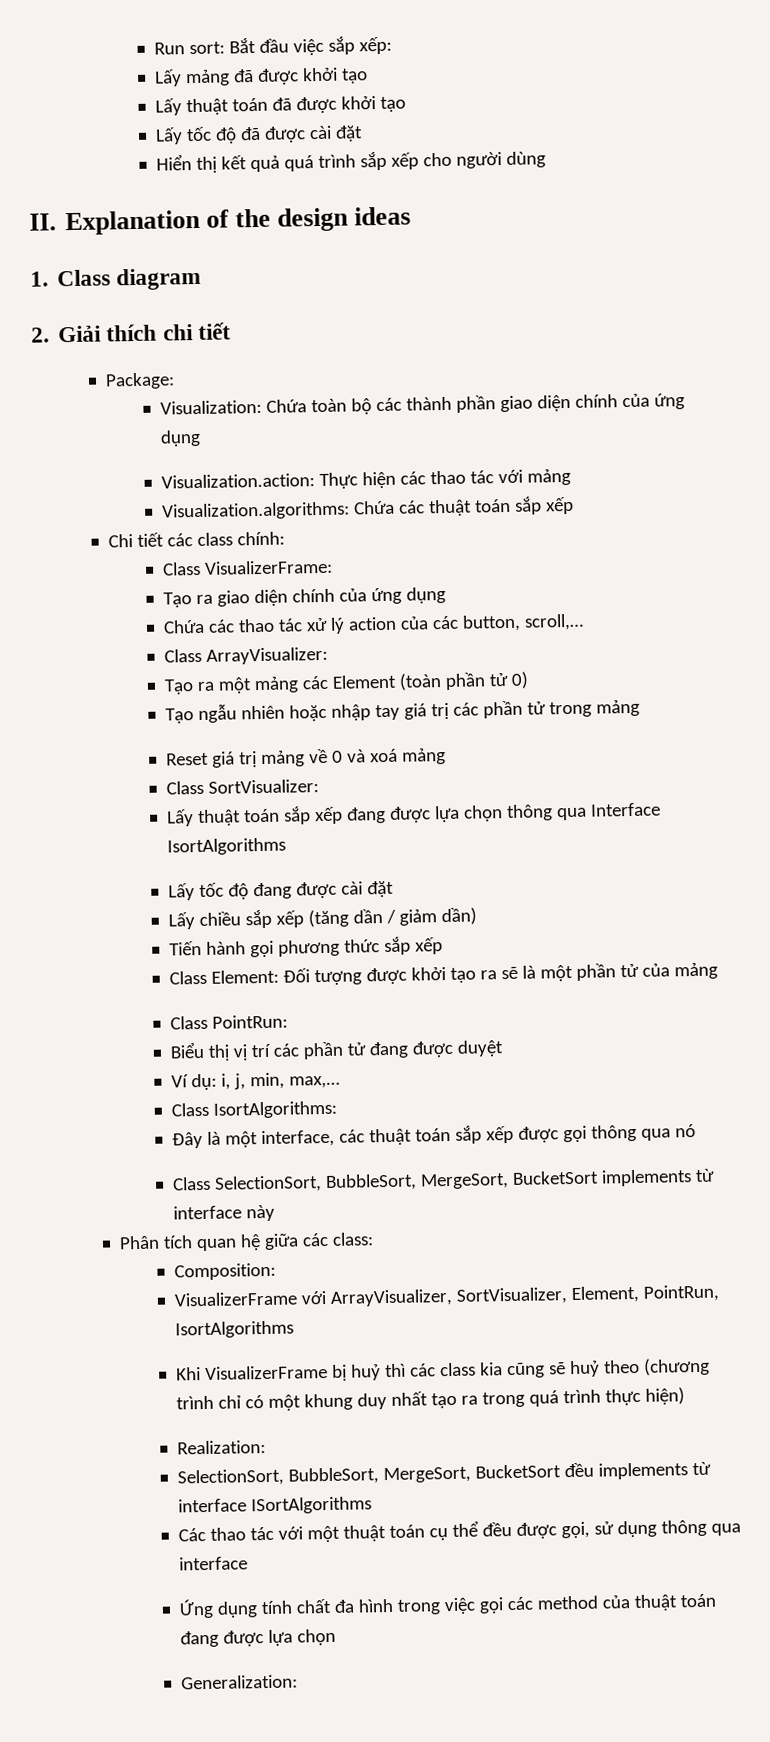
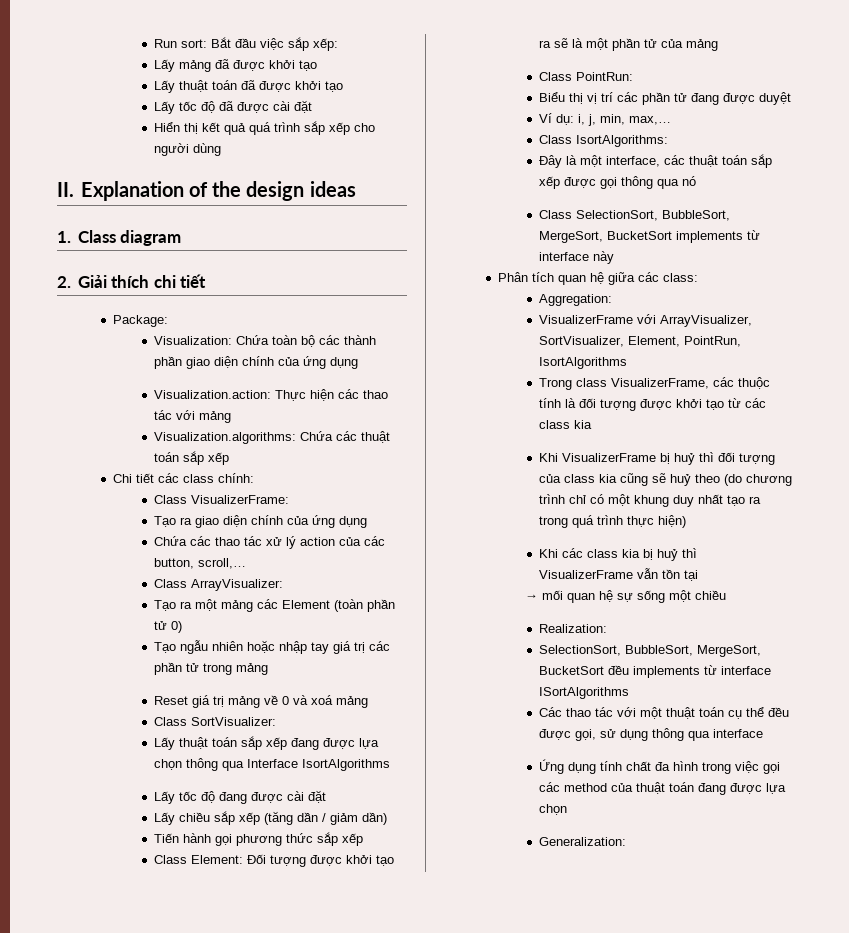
- Composition:
+ Aggregation:
+ Trong class VisualizerFrame, các thuộc tính là đối tượng được khởi tạo từ các class kia
- Khi VisualizerFrame bị huỷ thì các class kia cũng sẽ huỷ theo (chương trình chỉ có một khung duy nhất tạo ra trong quá trình thực hiện)
+ Khi VisualizerFrame bị huỷ thì đối tượng của class kia cũng sẽ huỷ theo (do chương trình chỉ có một khung duy nhất tạo ra trong quá trình thực hiện)
+ Khi các class kia bị huỷ thì VisualizerFrame vẫn tồn tại
+ → mối quan hệ sự sống một chiều

